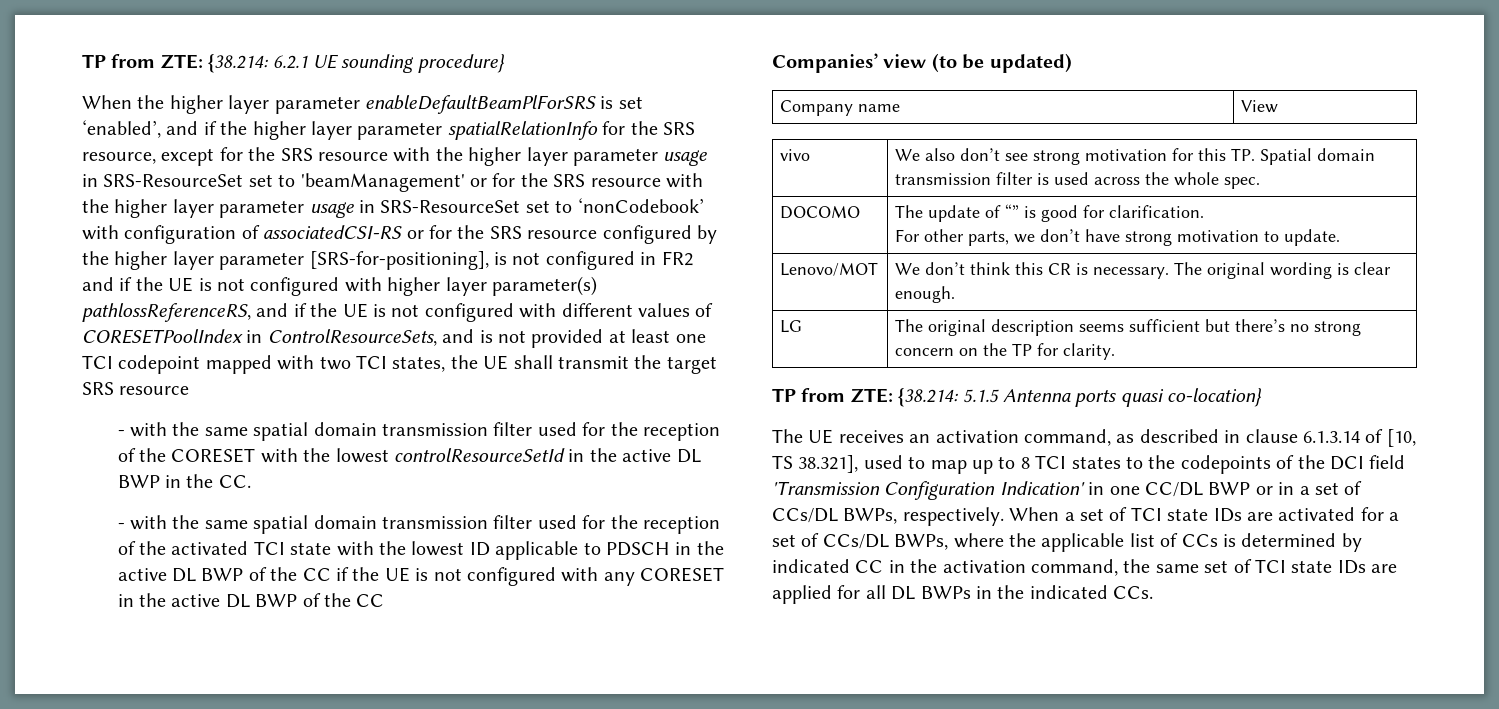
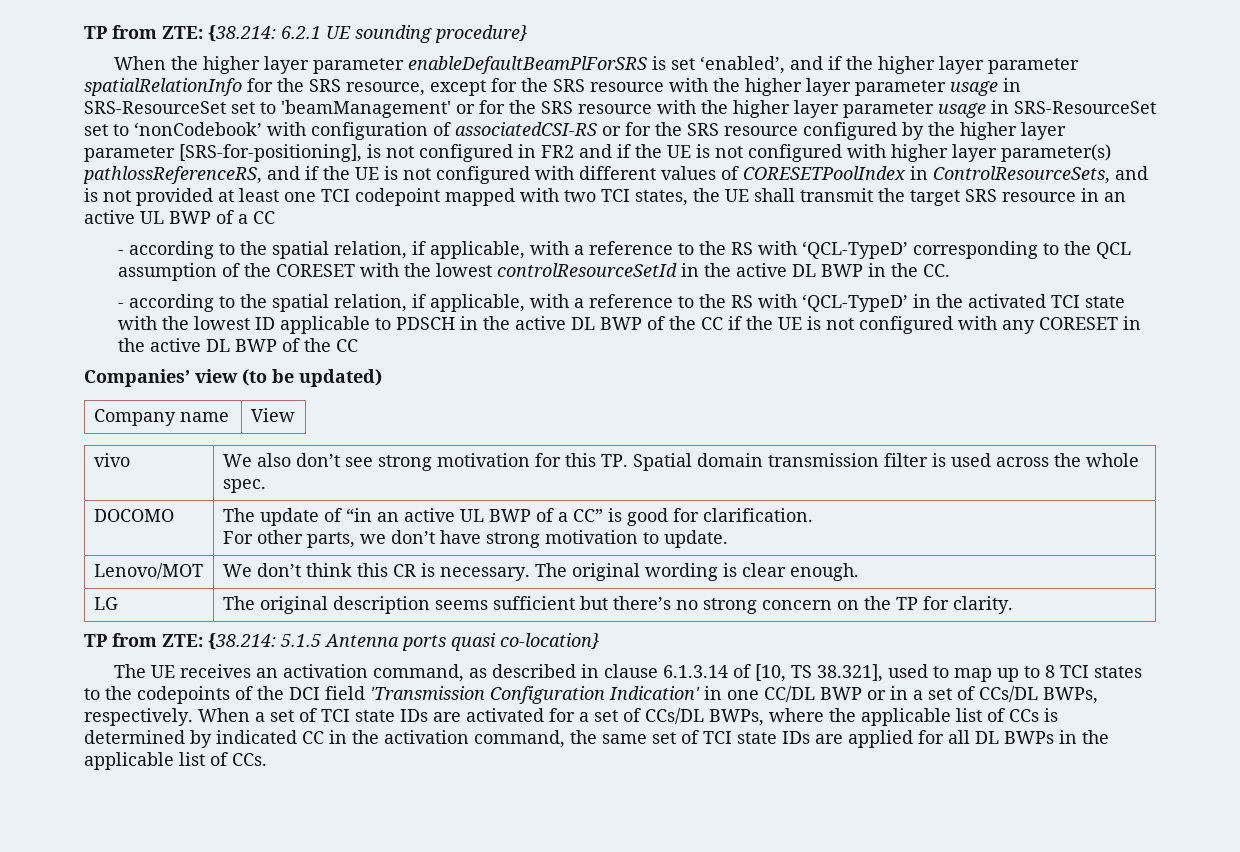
- When the higher layer parameter enableDefaultBeamPlForSRS is set ‘enabled’, and if the higher layer parameter spatialRelationInfo for the SRS resource, except for the SRS resource with the higher layer parameter usage in SRS-ResourceSet set to 'beamManagement' or for the SRS resource with the higher layer parameter usage in SRS-ResourceSet set to ‘nonCodebook’ with configuration of associatedCSI-RS or for the SRS resource configured by the higher layer parameter [SRS-for-positioning], is not configured in FR2 and if the UE is not configured with higher layer parameter(s) pathlossReferenceRS, and if the UE is not configured with different values of CORESETPoolIndex in ControlResourceSets, and is not provided at least one TCI codepoint mapped with two TCI states, the UE shall transmit the target SRS resource
- - with the same spatial domain transmission filter used for the reception of the CORESET with the lowest controlResourceSetId in the active DL BWP in the CC.
+ When the higher layer parameter enableDefaultBeamPlForSRS is set ‘enabled’, and if the higher layer parameter spatialRelationInfo for the SRS resource, except for the SRS resource with the higher layer parameter usage in SRS-ResourceSet set to 'beamManagement' or for the SRS resource with the higher layer parameter usage in SRS-ResourceSet set to ‘nonCodebook’ with configuration of associatedCSI-RS or for the SRS resource configured by the higher layer parameter [SRS-for-positioning], is not configured in FR2 and if the UE is not configured with higher layer parameter(s) pathlossReferenceRS, and if the UE is not configured with different values of CORESETPoolIndex in ControlResourceSets, and is not provided at least one TCI codepoint mapped with two TCI states, the UE shall transmit the target SRS resource in an active UL BWP of a CC
+ - according to the spatial relation, if applicable, with a reference to the RS with ‘QCL-TypeD’ corresponding to the QCL assumption of the CORESET with the lowest controlResourceSetId in the active DL BWP in the CC.
- - with the same spatial domain transmission filter used for the reception of the activated TCI state with the lowest ID applicable to PDSCH in the active DL BWP of the CC if the UE is not configured with any CORESET in the active DL BWP of the CC
+ - according to the spatial relation, if applicable, with a reference to the RS with ‘QCL-TypeD’ in the activated TCI state with the lowest ID applicable to PDSCH in the active DL BWP of the CC if the UE is not configured with any CORESET in the active DL BWP of the CC
- DOCOMO | The update of “” is good for clarification.
+ DOCOMO | The update of “in an active UL BWP of a CC” is good for clarification.
- When a set of TCI state IDs are activated for a set of CCs/DL BWPs, where the applicable list of CCs is determined by indicated CC in the activation command, the same set of TCI state IDs are applied for all DL BWPs in the indicated CCs.
+ When a set of TCI state IDs are activated for a set of CCs/DL BWPs, where the applicable list of CCs is determined by indicated CC in the activation command, the same set of TCI state IDs are applied for all DL BWPs in the applicable list of CCs.

